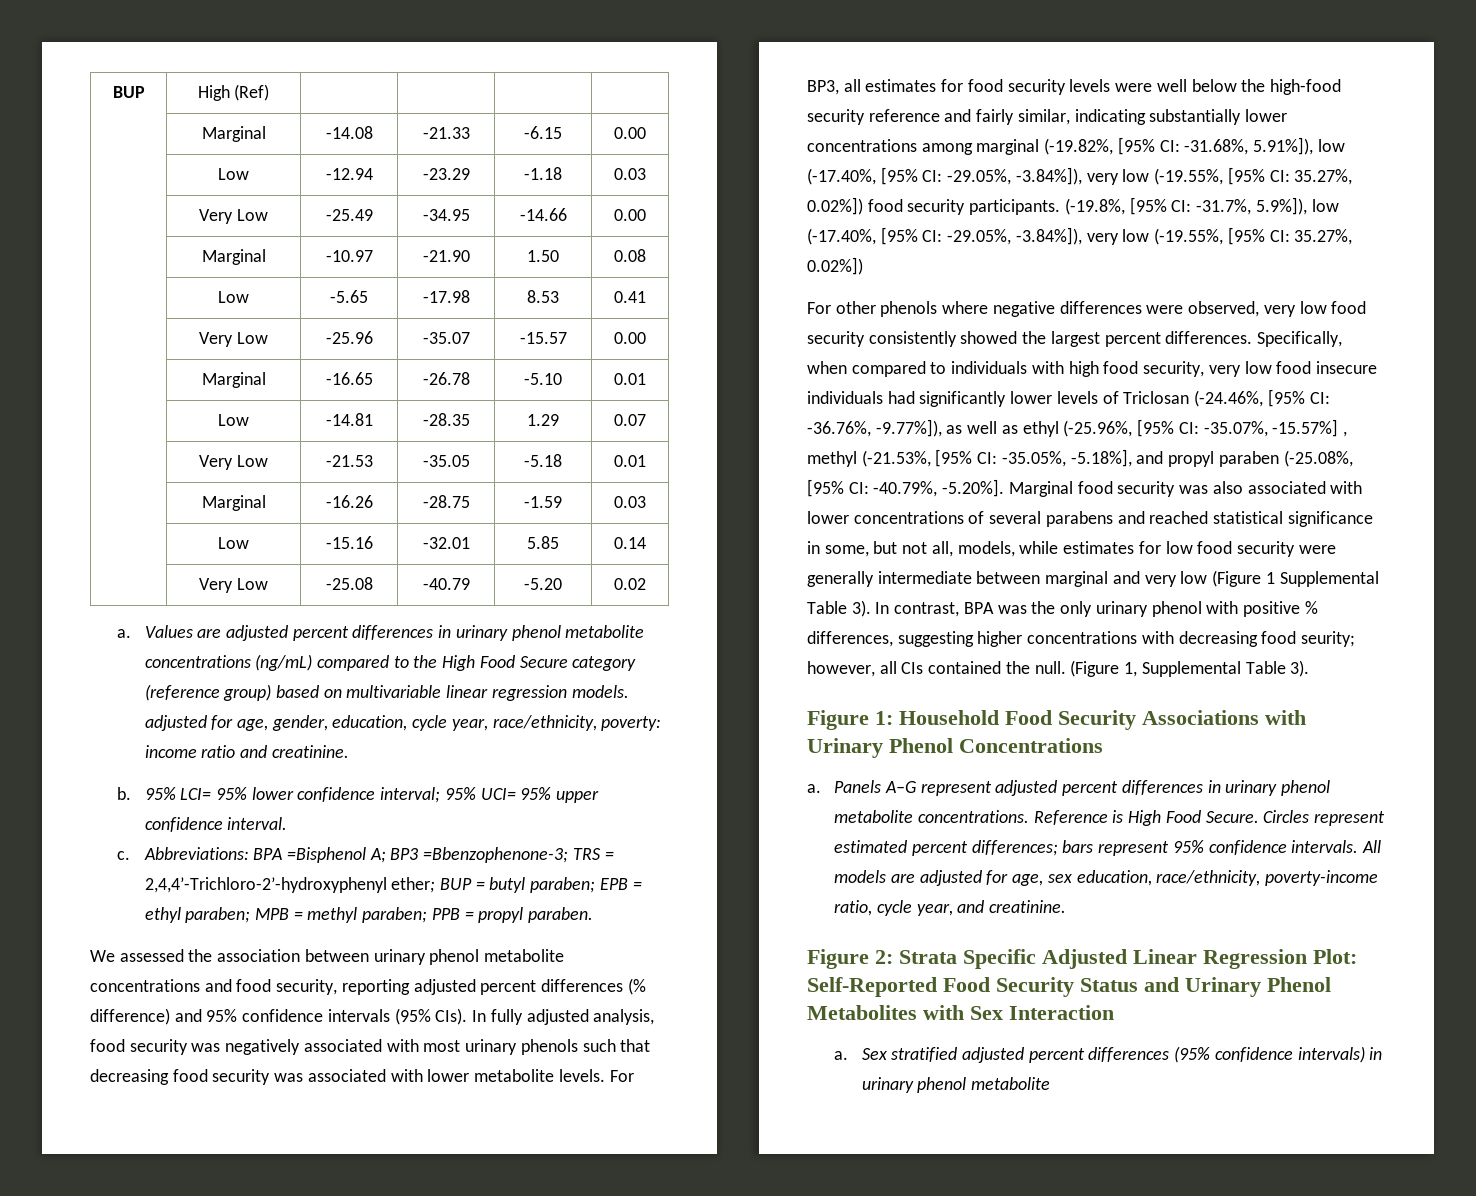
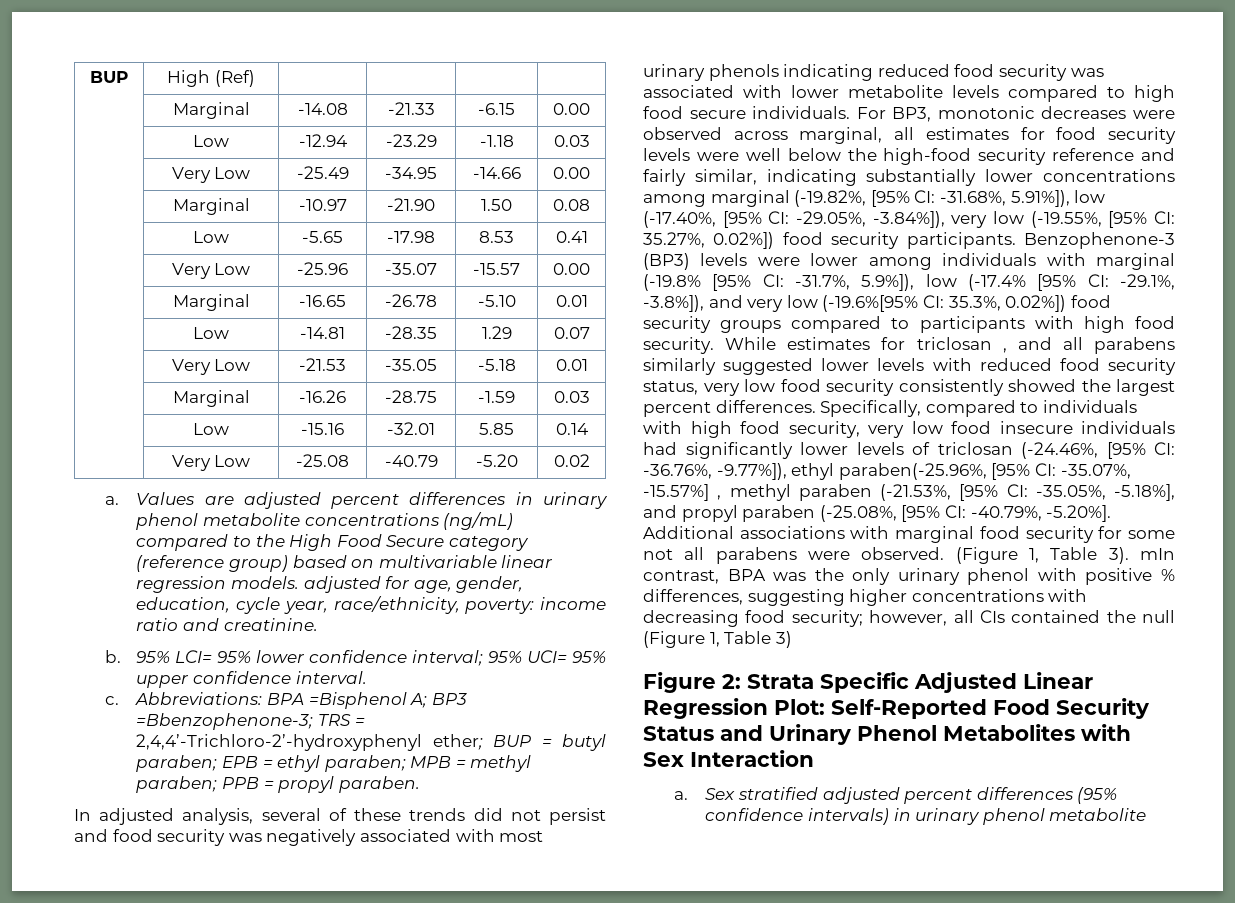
- We assessed the association between urinary phenol metabolite concentrations and food security, reporting adjusted percent differences (% difference) and 95% confidence intervals (95% CIs). In fully adjusted analysis, food security was negatively associated with most urinary phenols such that decreasing food security was associated with lower metabolite levels. For BP3, all estimates for food security levels were well below the high-food security reference and fairly similar, indicating substantially lower concentrations among marginal (-19.82%, [95% CI: -31.68%, 5.91%]), low (-17.40%, [95% CI: -29.05%, -3.84%]), very low (-19.55%, [95% CI: 35.27%, 0.02%]) food security participants.
+ In adjusted analysis, several of these trends did not persist and food security was negatively associated with most urinary phenols indicating reduced food security was associated with lower metabolite levels compared to high food secure individuals. For BP3, monotonic decreases were observed across marginal, all estimates for food security levels were well below the high-food security reference and fairly similar, indicating substantially lower concentrations among marginal (-19.82%, [95% CI: -31.68%, 5.91%]), low (-17.40%, [95% CI: -29.05%, -3.84%]), very low (-19.55%, [95% CI: 35.27%, 0.02%]) food security participants.
- (-19.8%, [95% CI: -31.7%, 5.9%]), low (-17.40%, [95% CI: -29.05%, -3.84%]), very low (-19.55%, [95% CI: 35.27%, 0.02%])
- For other phenols where negative differences were observed, very low food security consistently showed the largest percent differences.
+ Benzophenone-3 (BP3) levels were lower among individuals with marginal (-19.8% [95% CI: -31.7%, 5.9%]), low (-17.4% [95% CI: -29.1%, -3.8%]), and very low (-19.6%[95% CI: 35.3%, 0.02%]) food security groups compared to participants with high food security. While estimates for triclosan , and all parabens similarly suggested lower levels with reduced food security status, very low food security consistently showed the largest percent differences.
- Specifically, when compared to individuals with high food security, very low food insecure individuals had significantly lower levels of Triclosan (-24.46%, [95% CI:
+ Specifically, compared to individuals with high food security, very low food insecure individuals had significantly lower levels of triclosan (-24.46%, [95% CI:
- -36.76%, -9.77%]), as well as ethyl (-25.96%, [95% CI:
+ -36.76%, -9.77%]), ethyl paraben(-25.96%, [95% CI:
- -35.07%, -15.57%] , methyl (-21.53%, [95% CI:
+ -35.07%, -15.57%] , methyl paraben (-21.53%, [95% CI:
- -40.79%, -5.20%]. Marginal food security was also associated with lower concentrations of several parabens and reached statistical significance in some, but not all, models, while estimates for low food security were generally intermediate between marginal and very low (Figure 1 Supplemental Table 3). In contrast, BPA was the only urinary phenol with positive % differences, suggesting higher concentrations with decreasing food seurity;
+ -40.79%, -5.20%]. Additional associations with marginal food security for some not all parabens were observed. (Figure 1, Table 3). mIn contrast, BPA was the only urinary phenol with positive % differences, suggesting higher concentrations with decreasing food security;
- however, all CIs contained the null. (Figure 1, Supplemental Table 3).
- Figure 1: Household Food Security Associations with Urinary Phenol Concentrations
- a. Panels A–G represent adjusted percent differences in urinary phenol metabolite concentrations. Reference is High Food Secure. Circles represent estimated percent differences; bars represent 95% confidence intervals. All models are adjusted for age, sex education, race/ethnicity, poverty-income ratio, cycle year, and creatinine.
+ however, all CIs contained the null (Figure 1, Table 3)

